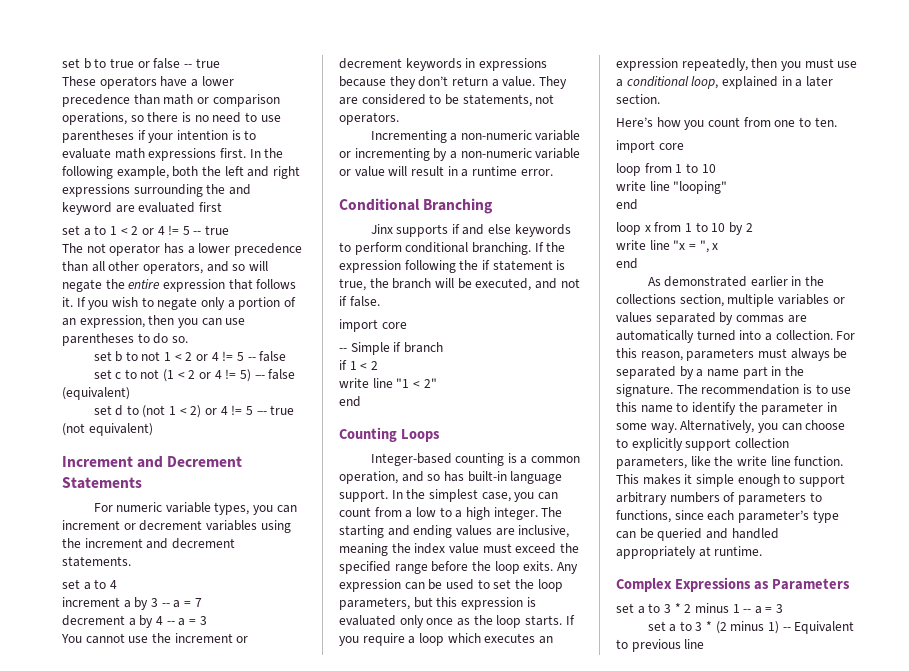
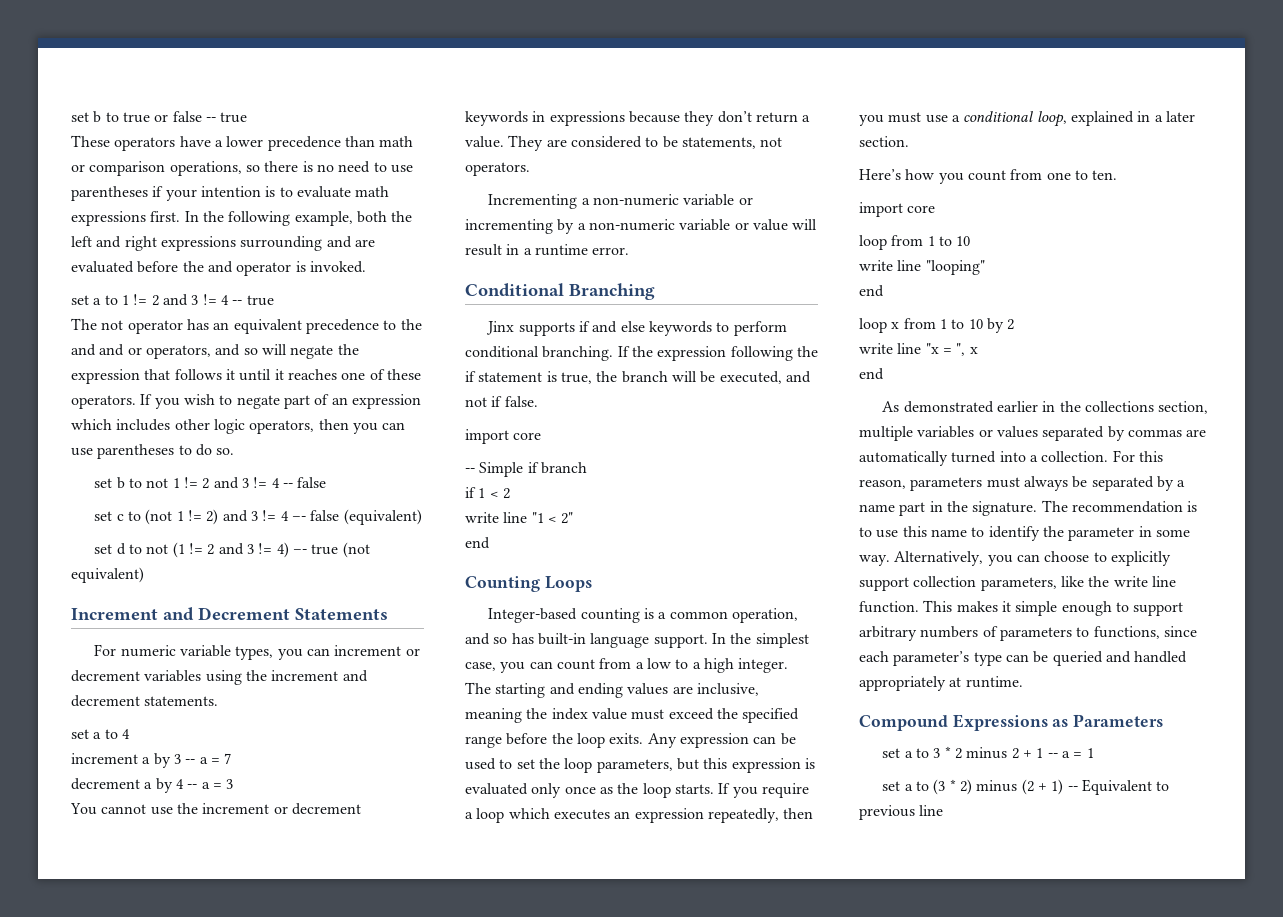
- In the following example, both the left and right expressions surrounding the and keyword are evaluated first
- set a to 1 < 2 or 4 != 5 -- true
+ In the following example, both the left and right expressions surrounding and are evaluated before the and operator is invoked.
+ set a to 1 != 2 and 3 != 4 -- true
- The not operator has a lower precedence than all other operators, and so will negate the entire expression that follows it.
+ The not operator has an equivalent precedence to the and and or operators, and so will negate the expression that follows it until it reaches one of these operators.
- If you wish to negate only a portion of an expression, then you can use parentheses to do so.
+ If you wish to negate part of an expression which includes other logic operators, then you can use parentheses to do so.
- set b to not 1 < 2 or 4 != 5 -- false
+ set b to not 1 != 2 and 3 != 4 -- false
- set c to not (1 < 2 or 4 != 5) –- false (equivalent)
+ set c to (not 1 != 2) and 3 != 4 –- false (equivalent)
- set d to (not 1 < 2) or 4 != 5 –- true (not equivalent)
+ set d to not (1 != 2 and 3 != 4) –- true (not equivalent)
- Complex Expressions as Parameters
+ Compound Expressions as Parameters
- set a to 3 * 2 minus 1 -- a = 3
- set a to 3 * (2 minus 1) -- Equivalent to previous line
+ set a to 3 * 2 minus 2 + 1 -- a = 1
+ set a to (3 * 2) minus (2 + 1) -- Equivalent to previous line

